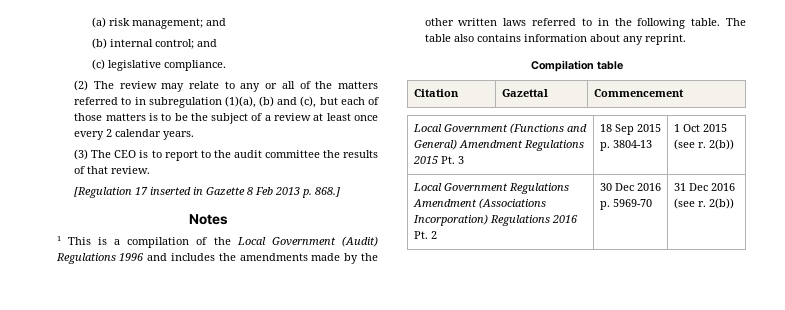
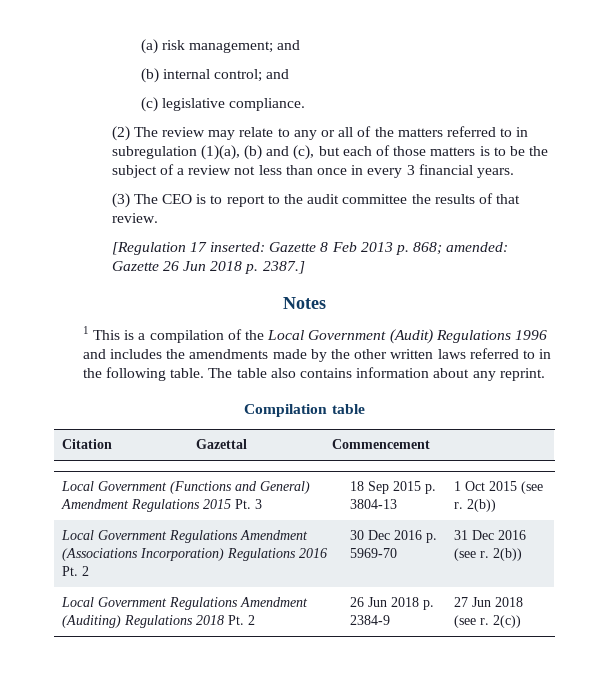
- (2) The review may relate to any or all of the matters referred to in subregulation (1)(a), (b) and (c), but each of those matters is to be the subject of a review at least once every 2 calendar years.
+ (2) The review may relate to any or all of the matters referred to in subregulation (1)(a), (b) and (c), but each of those matters is to be the subject of a review not less than once in every 3 financial years.
- [Regulation 17 inserted in Gazette 8 Feb 2013 p. 868.]
+ [Regulation 17 inserted: Gazette 8 Feb 2013 p. 868; amended: Gazette 26 Jun 2018 p. 2387.]
+ Local Government Regulations Amendment (Auditing) Regulations 2018 Pt. 2 | 26 Jun 2018 p. 2384-9 | 27 Jun 2018 (see r. 2(c))

